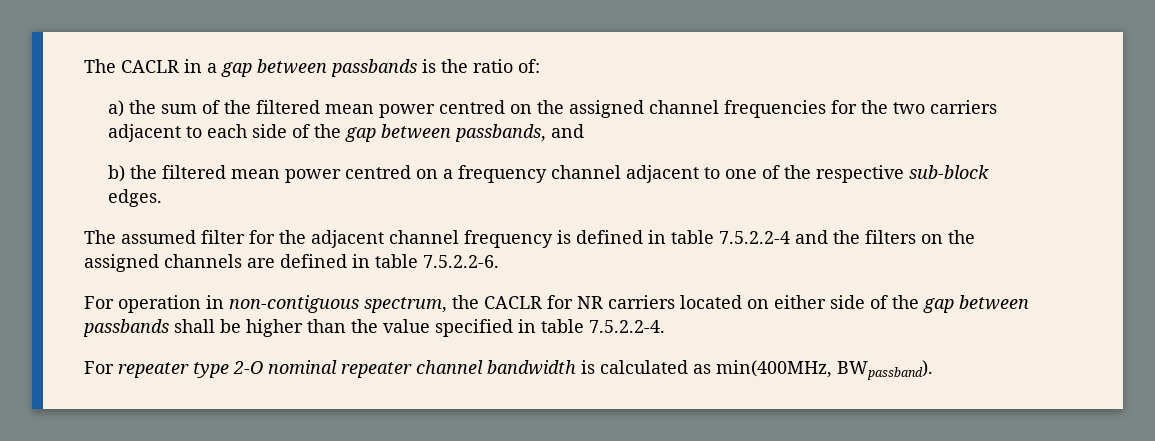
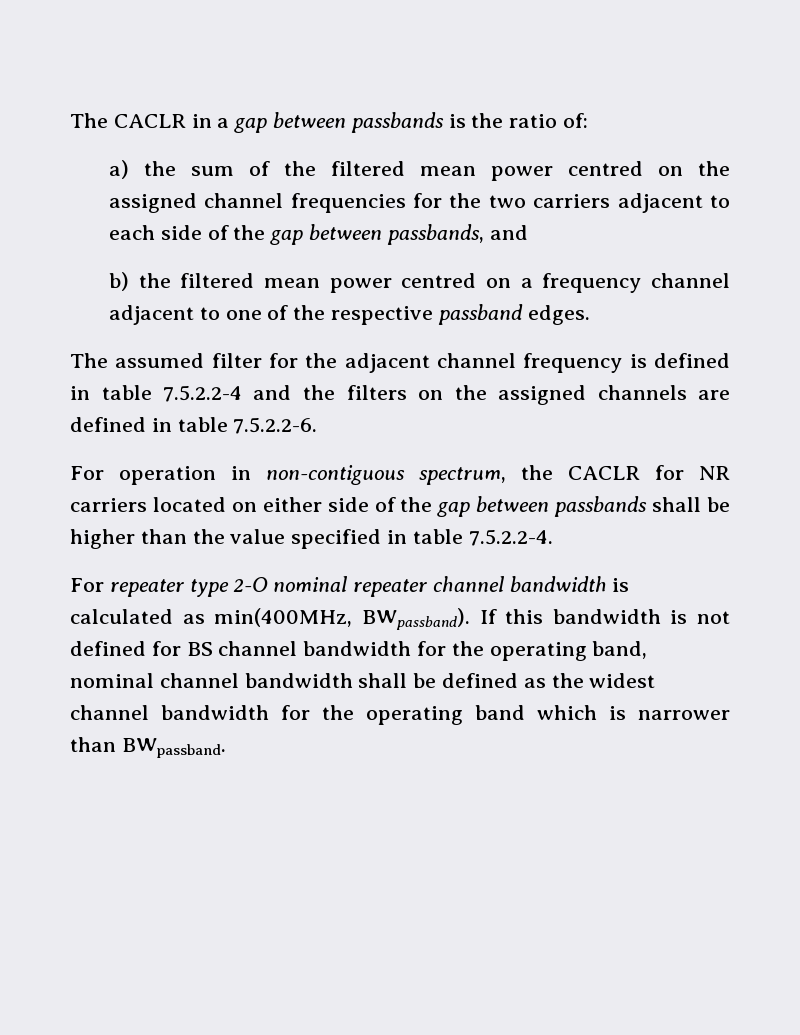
- b) the filtered mean power centred on a frequency channel adjacent to one of the respective sub-block edges.
+ b) the filtered mean power centred on a frequency channel adjacent to one of the respective passband edges.
+ If this bandwidth is not defined for BS channel bandwidth for the operating band, nominal channel bandwidth shall be defined as the widest channel bandwidth for the operating band which is narrower than BWpassband.

